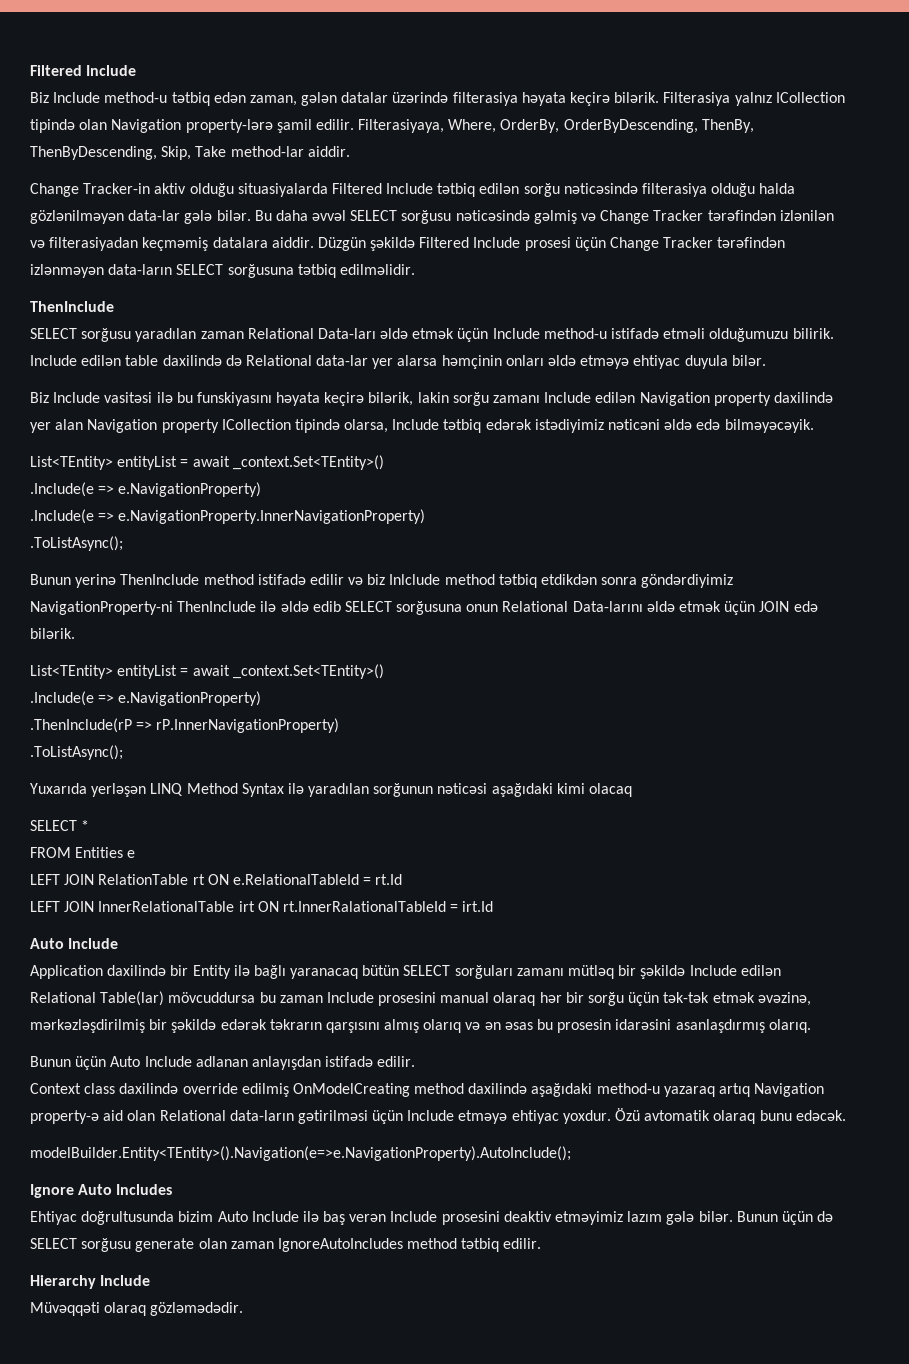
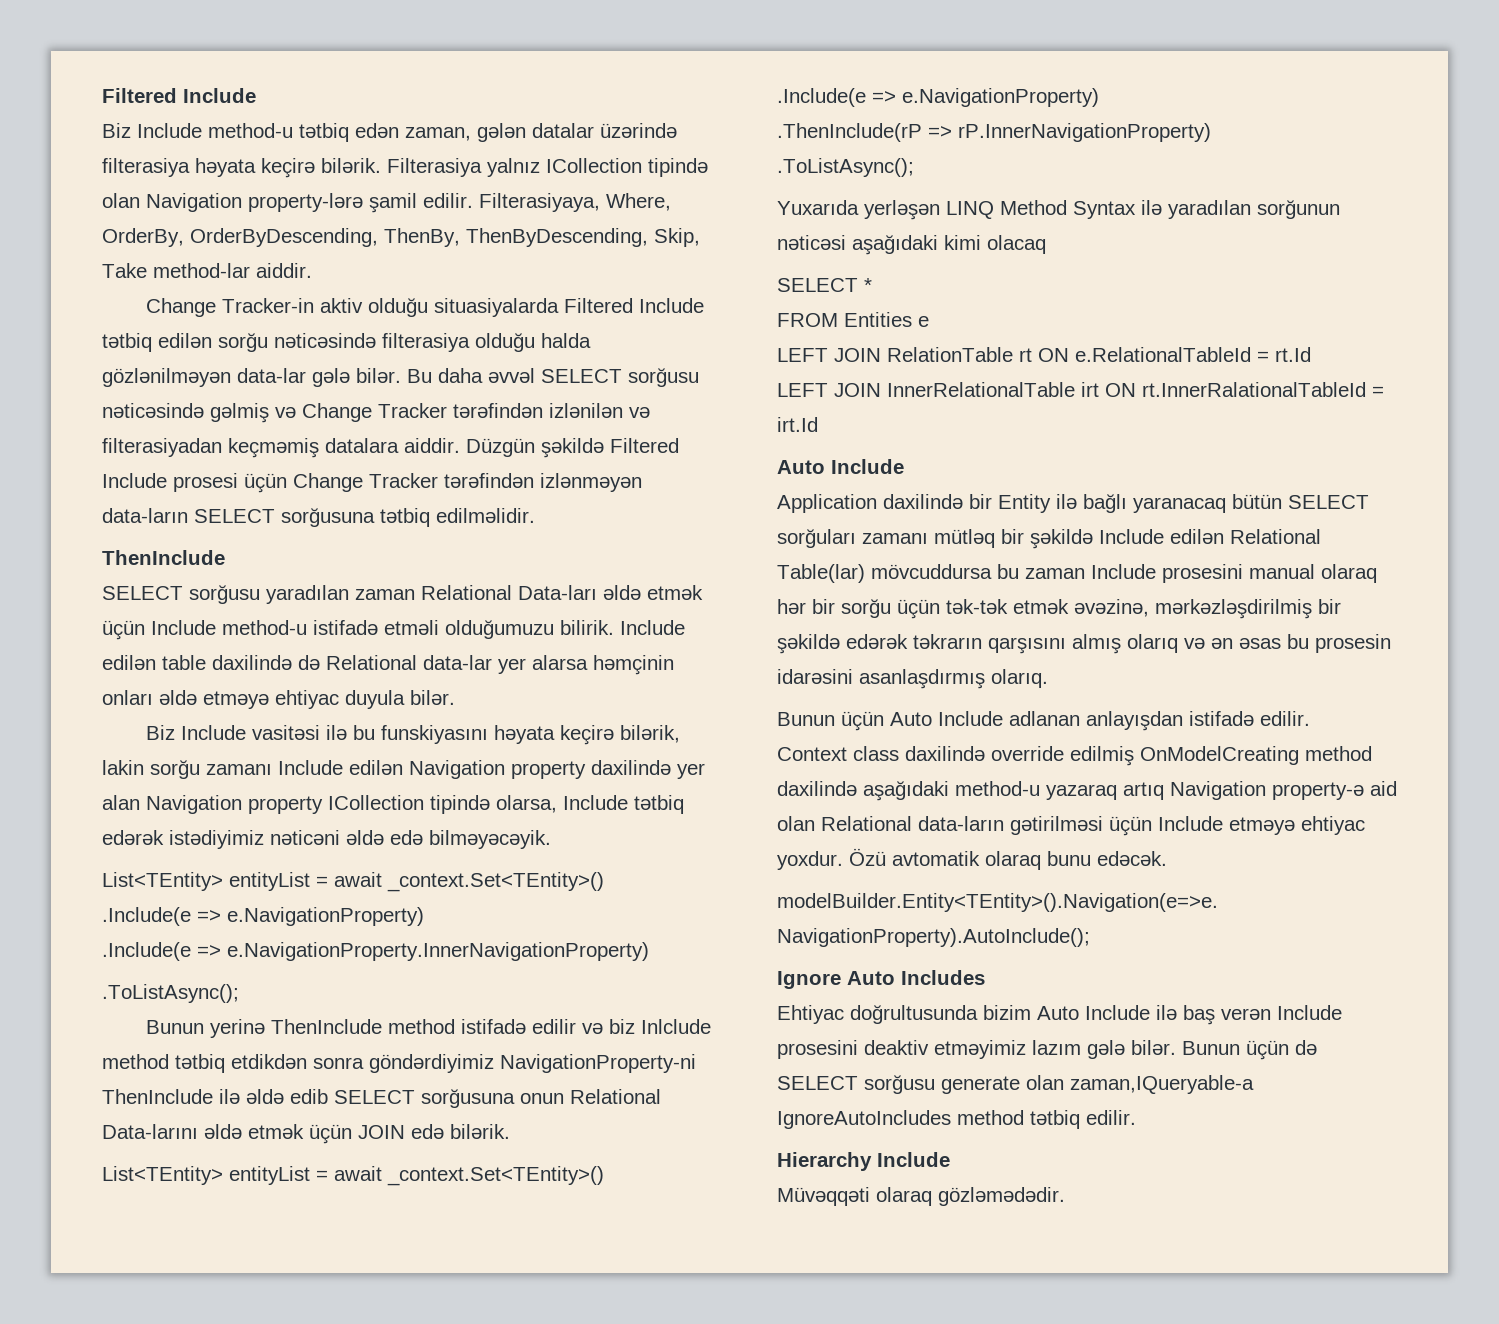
- Bunun üçün də SELECT sorğusu generate olan zaman IgnoreAutoIncludes method tətbiq edilir.
+ Bunun üçün də SELECT sorğusu generate olan zaman,IQueryable-a IgnoreAutoIncludes method tətbiq edilir.

